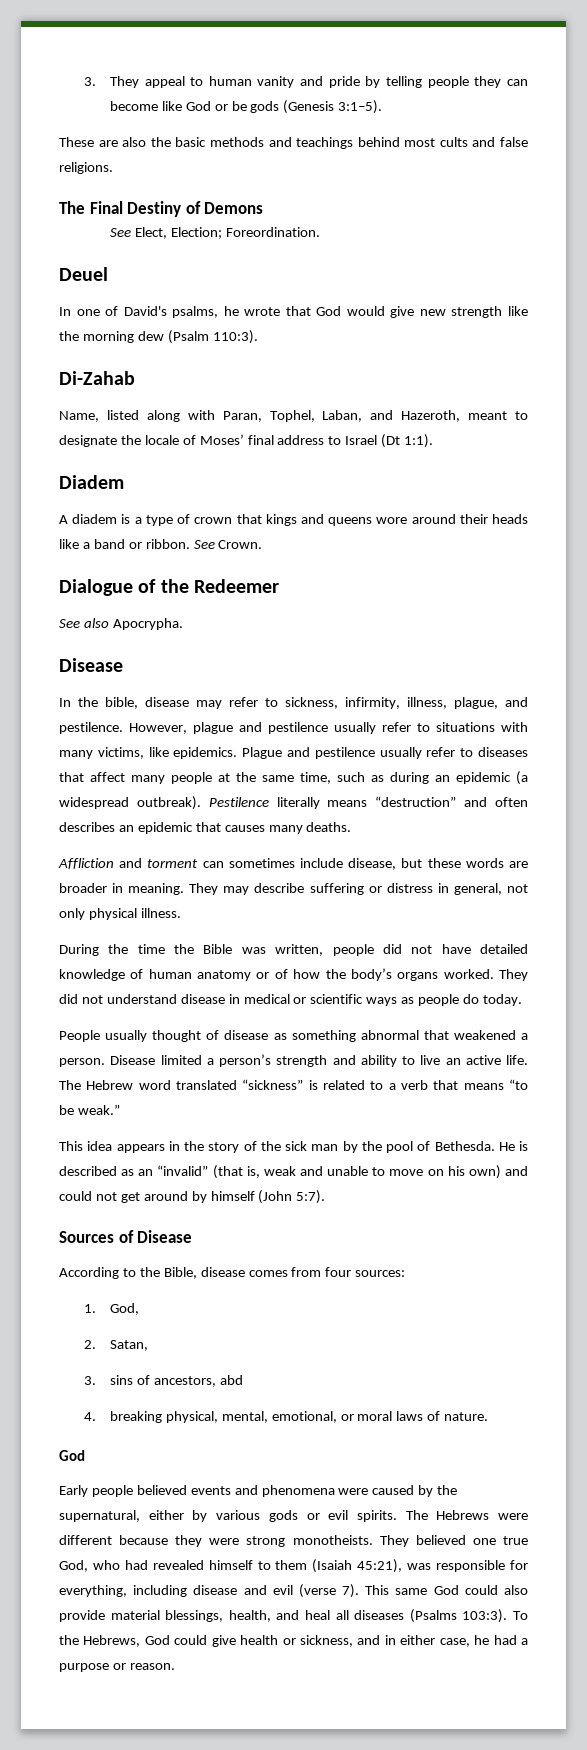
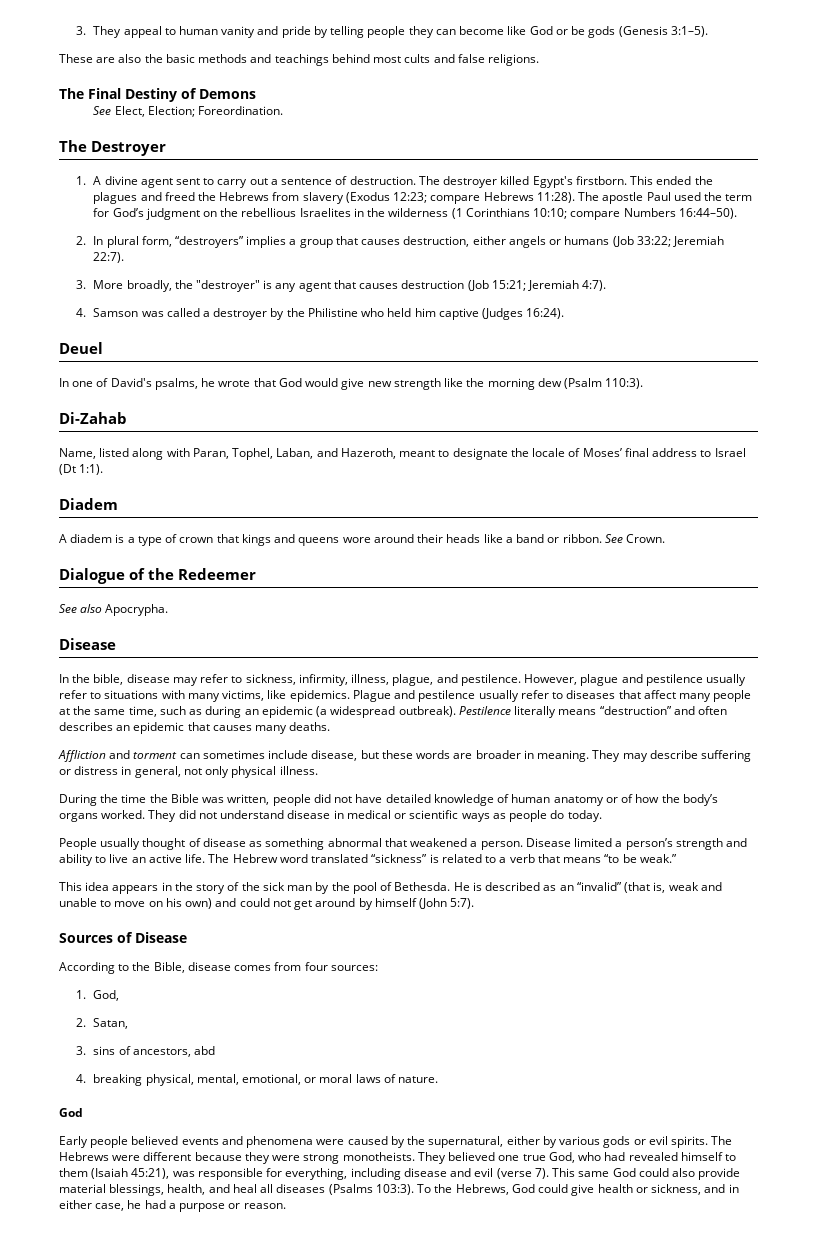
+ The Destroyer
+ 1. A divine agent sent to carry out a sentence of destruction. The destroyer killed Egypt's firstborn. This ended the plagues and freed the Hebrews from slavery (Exodus 12:23; compare Hebrews 11:28). The apostle Paul used the term for God’s judgment on the rebellious Israelites in the wilderness (1 Corinthians 10:10; compare Numbers 16:44–50).
+ 2. In plural form, “destroyers” implies a group that causes destruction, either angels or humans (Job 33:22; Jeremiah 22:7).
+ 3. More broadly, the "destroyer" is any agent that causes destruction (Job 15:21; Jeremiah 4:7).
+ 4. Samson was called a destroyer by the Philistine who held him captive (Judges 16:24).

